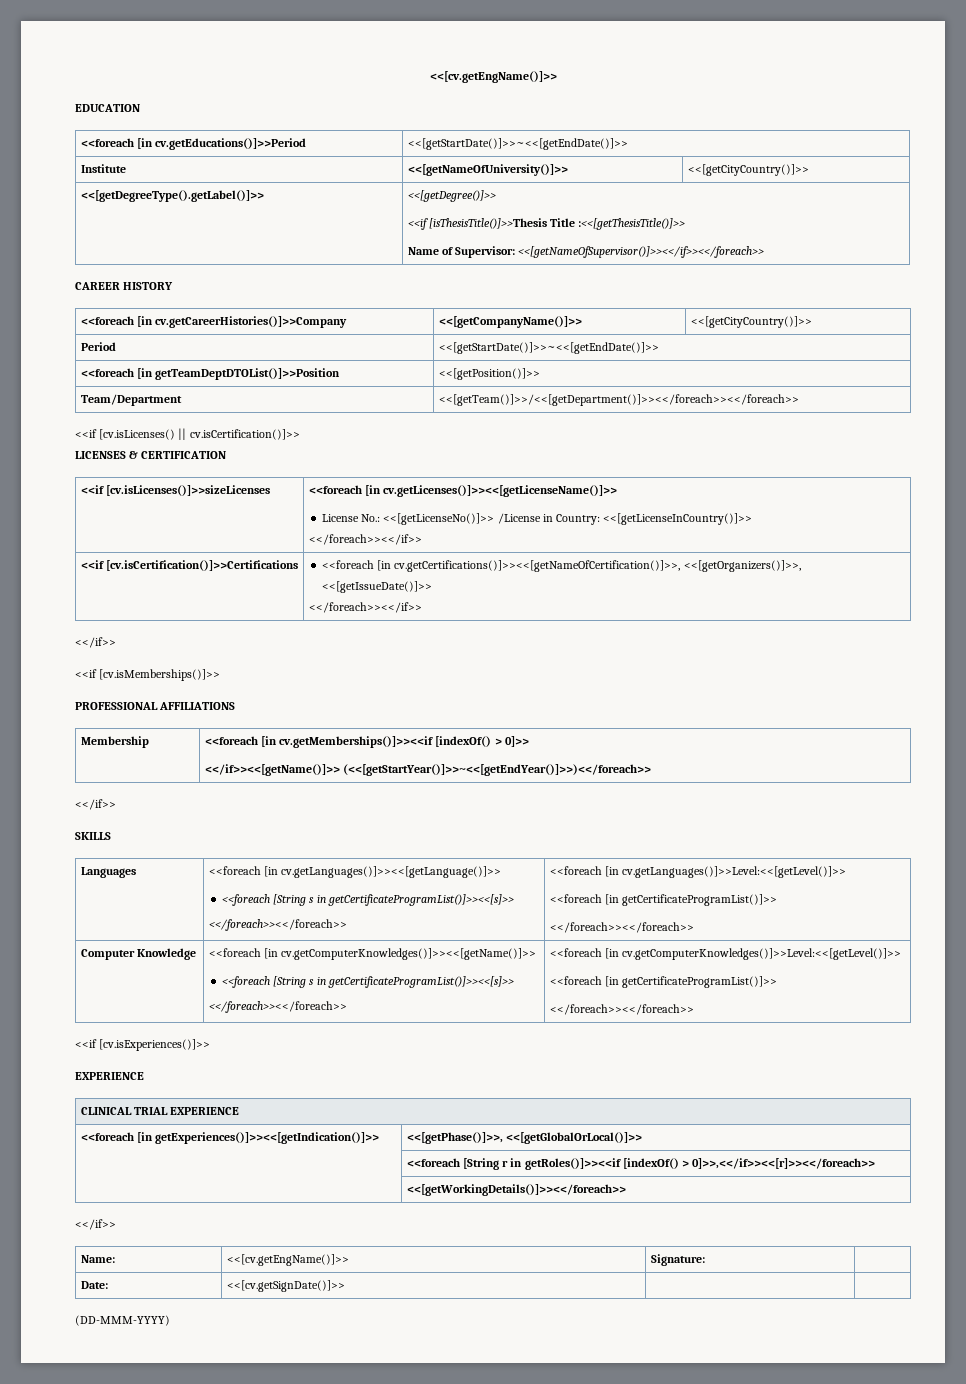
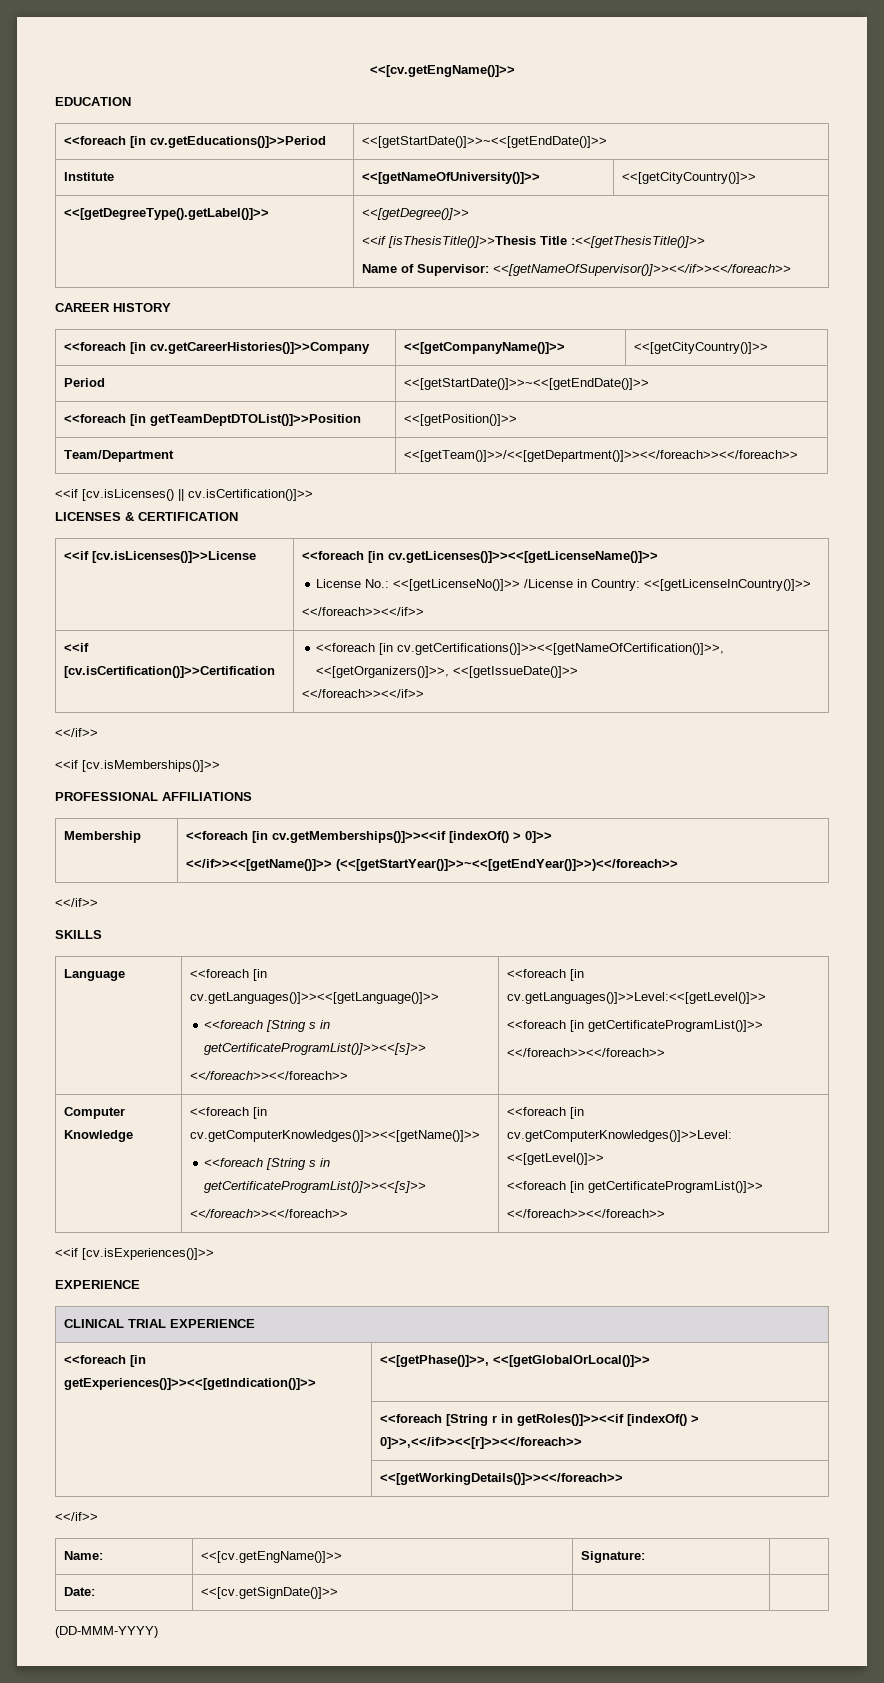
- <<if [cv.isLicenses()]>>sizeLicenses | <<foreach [in cv.getLicenses()]>><<[getLicenseName()]>>
+ <<if [cv.isLicenses()]>>License | <<foreach [in cv.getLicenses()]>><<[getLicenseName()]>>
- <<if [cv.isCertification()]>>Certifications | <<foreach [in cv.getCertifications()]>><<[getNameOfCertification()]>>, <<[getOrganizers()]>>, <<[getIssueDate()]>>
+ <<if [cv.isCertification()]>>Certification | <<foreach [in cv.getCertifications()]>><<[getNameOfCertification()]>>, <<[getOrganizers()]>>, <<[getIssueDate()]>>
- Languages | <<foreach [in cv.getLanguages()]>><<[getLanguage()]>>
+ Language | <<foreach [in cv.getLanguages()]>><<[getLanguage()]>>

